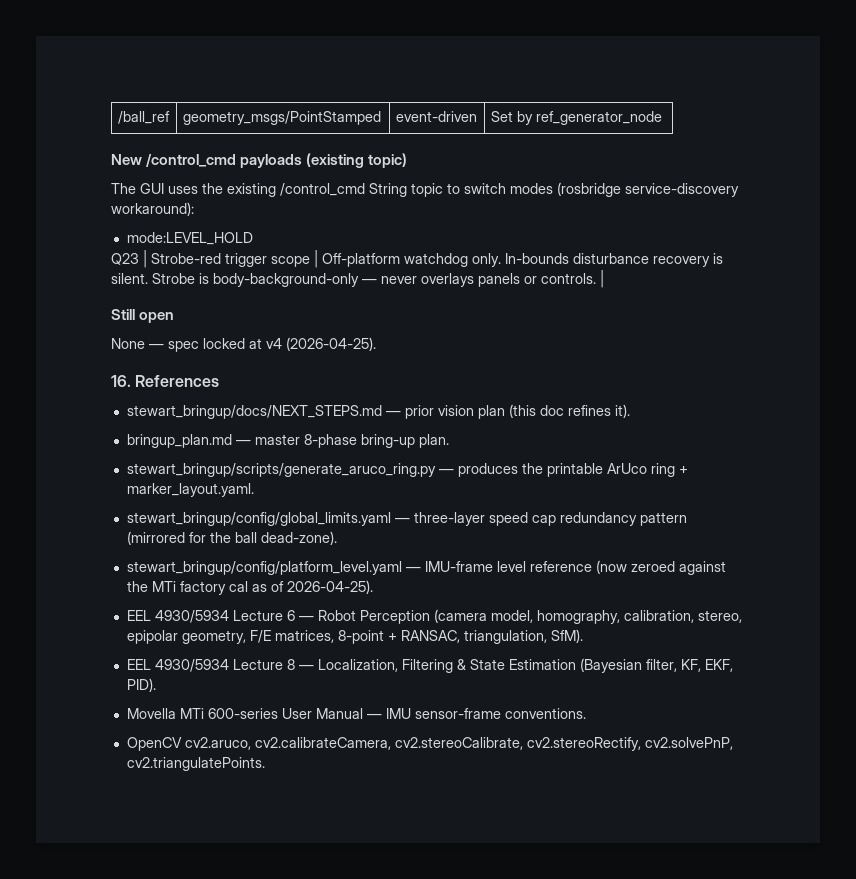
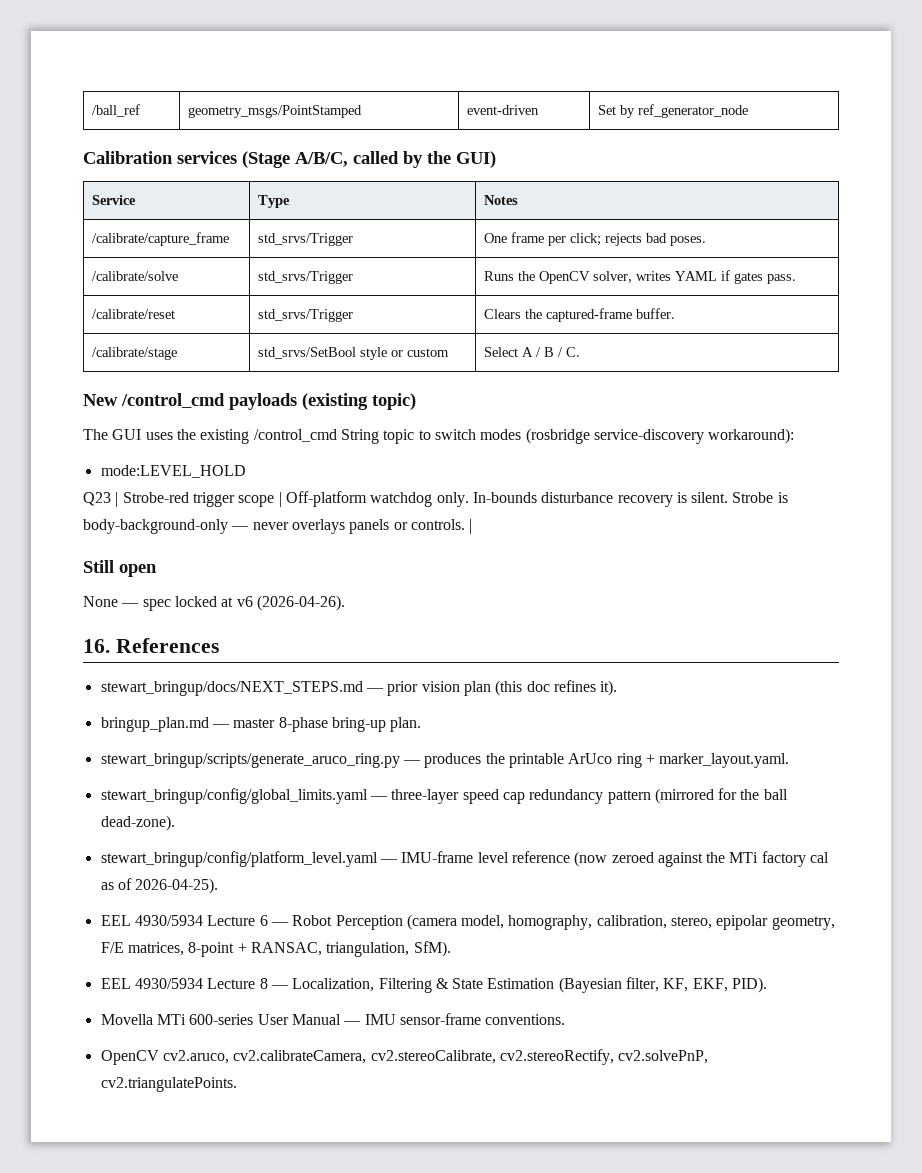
+ Calibration services (Stage A/B/C, called by the GUI)
+ Service | Type | Notes
+ /calibrate/capture_frame | std_srvs/Trigger | One frame per click; rejects bad poses.
+ /calibrate/solve | std_srvs/Trigger | Runs the OpenCV solver, writes YAML if gates pass.
+ /calibrate/reset | std_srvs/Trigger | Clears the captured-frame buffer.
+ /calibrate/stage | std_srvs/SetBool style or custom | Select A / B / C.
- None — spec locked at v4 (2026-04-25).
+ None — spec locked at v6 (2026-04-26).

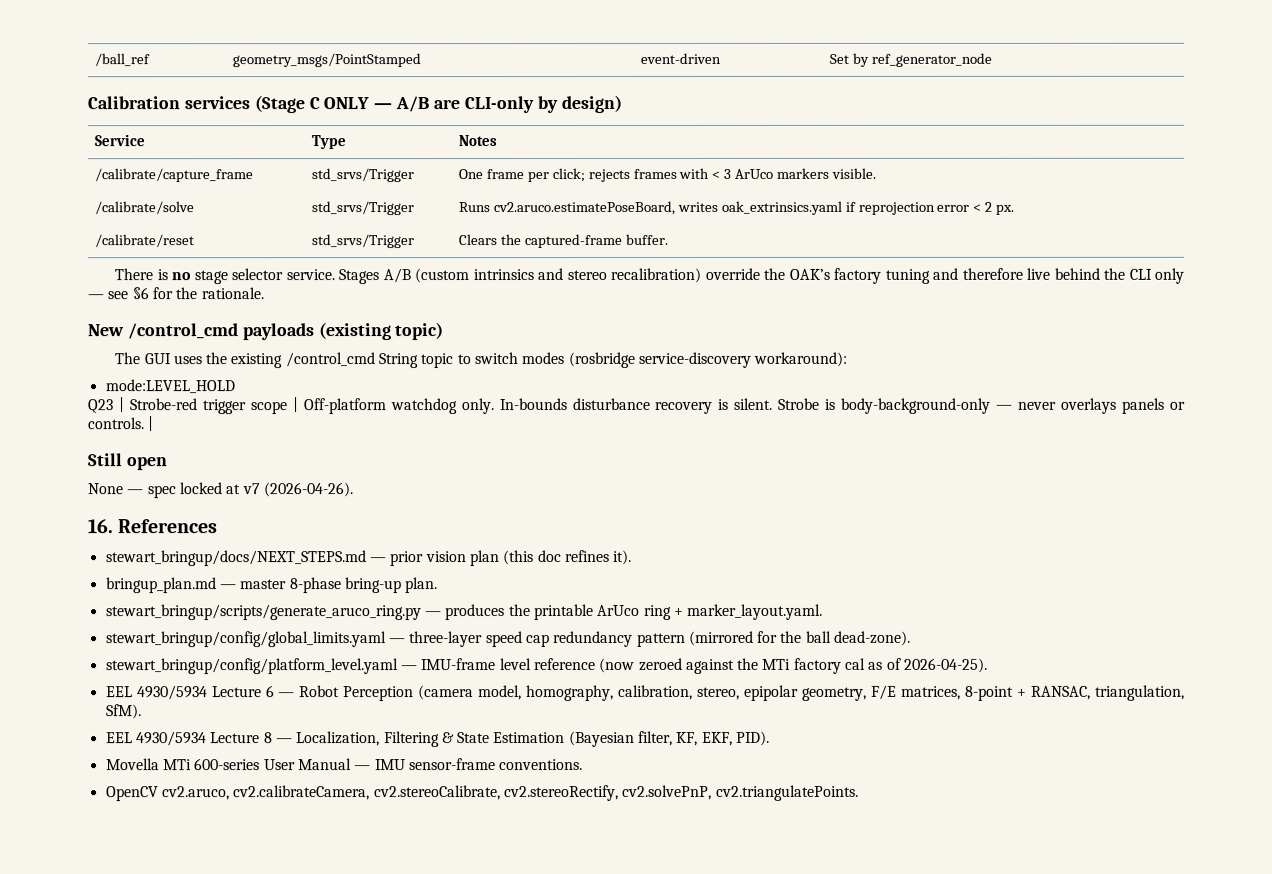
- Calibration services (Stage A/B/C, called by the GUI)
+ Calibration services (Stage C ONLY — A/B are CLI-only by design)
- /calibrate/capture_frame | std_srvs/Trigger | One frame per click; rejects bad poses.
- /calibrate/solve | std_srvs/Trigger | Runs the OpenCV solver, writes YAML if gates pass.
+ /calibrate/capture_frame | std_srvs/Trigger | One frame per click; rejects frames with < 3 ArUco markers visible.
+ /calibrate/solve | std_srvs/Trigger | Runs cv2.aruco.estimatePoseBoard, writes oak_extrinsics.yaml if reprojection error < 2 px.
- /calibrate/stage | std_srvs/SetBool style or custom | Select A / B / C.
+ There is no stage selector service. Stages A/B (custom intrinsics and stereo recalibration) override the OAK’s factory tuning and therefore live behind the CLI only — see §6 for the rationale.
- None — spec locked at v6 (2026-04-26).
+ None — spec locked at v7 (2026-04-26).

